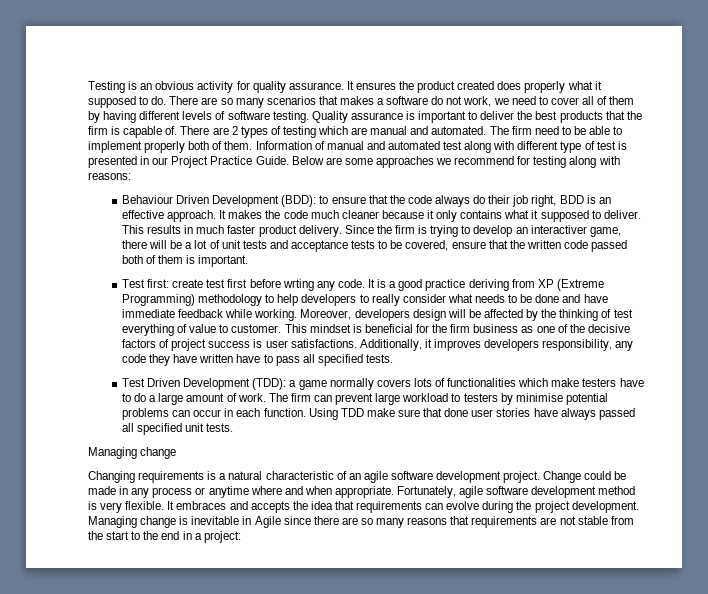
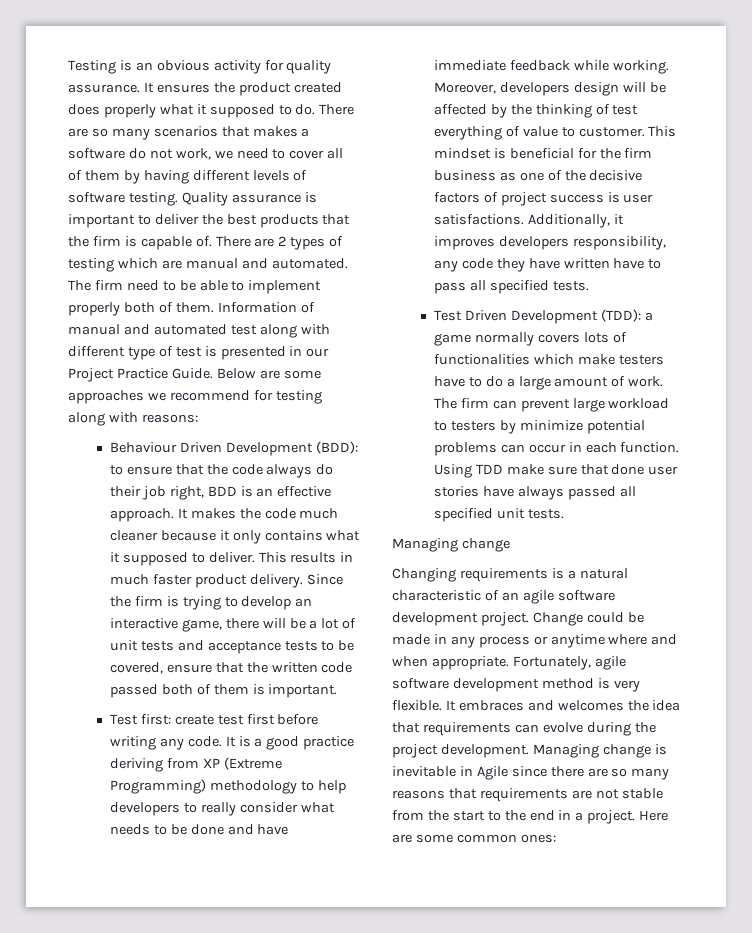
- Since the firm is trying to develop an interactiver game, there will be a lot of unit tests and acceptance tests to be covered, ensure that the written code passed both of them is important.
+ Since the firm is trying to develop an interactive game, there will be a lot of unit tests and acceptance tests to be covered, ensure that the written code passed both of them is important.
- Test first: create test first before wrting any code.
+ Test first: create test first before writing any code.
- The firm can prevent large workload to testers by minimise potential problems can occur in each function.
+ The firm can prevent large workload to testers by minimize potential problems can occur in each function.
- It embraces and accepts the idea that requirements can evolve during the project development.
+ It embraces and welcomes the idea that requirements can evolve during the project development.
- Managing change is inevitable in Agile since there are so many reasons that requirements are not stable from the start to the end in a project:
+ Managing change is inevitable in Agile since there are so many reasons that requirements are not stable from the start to the end in a project. Here are some common ones:

